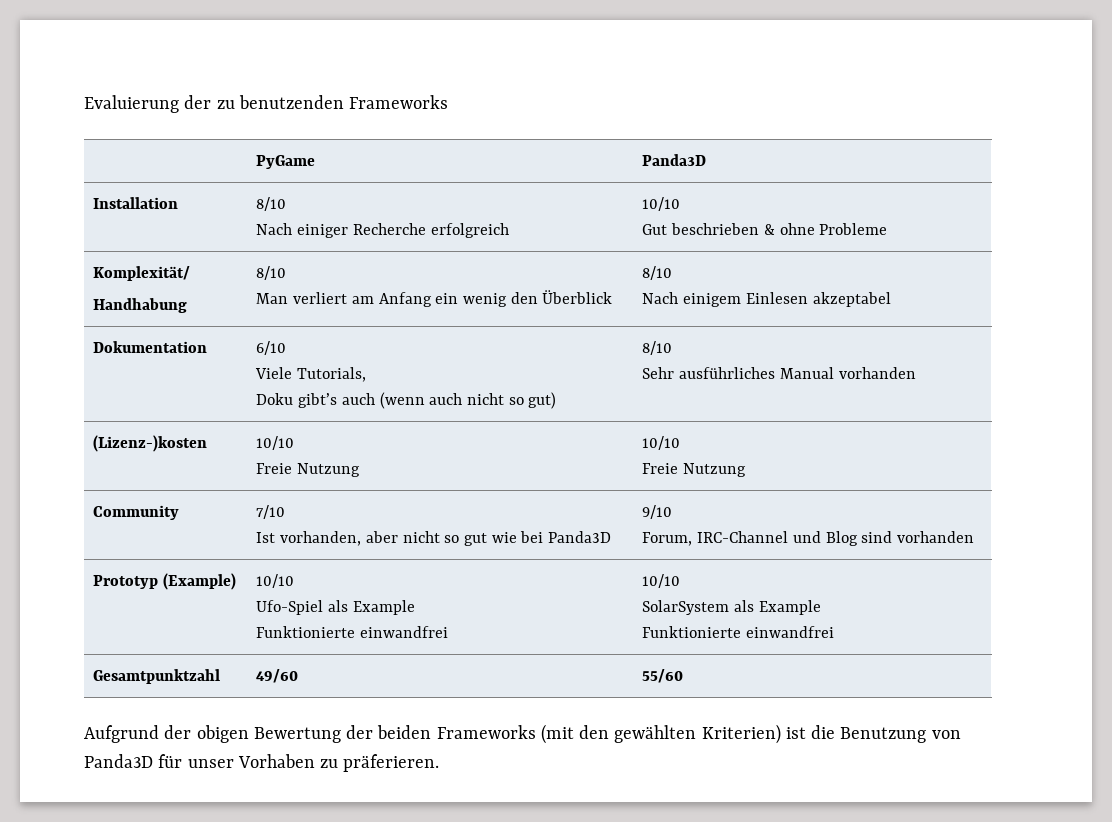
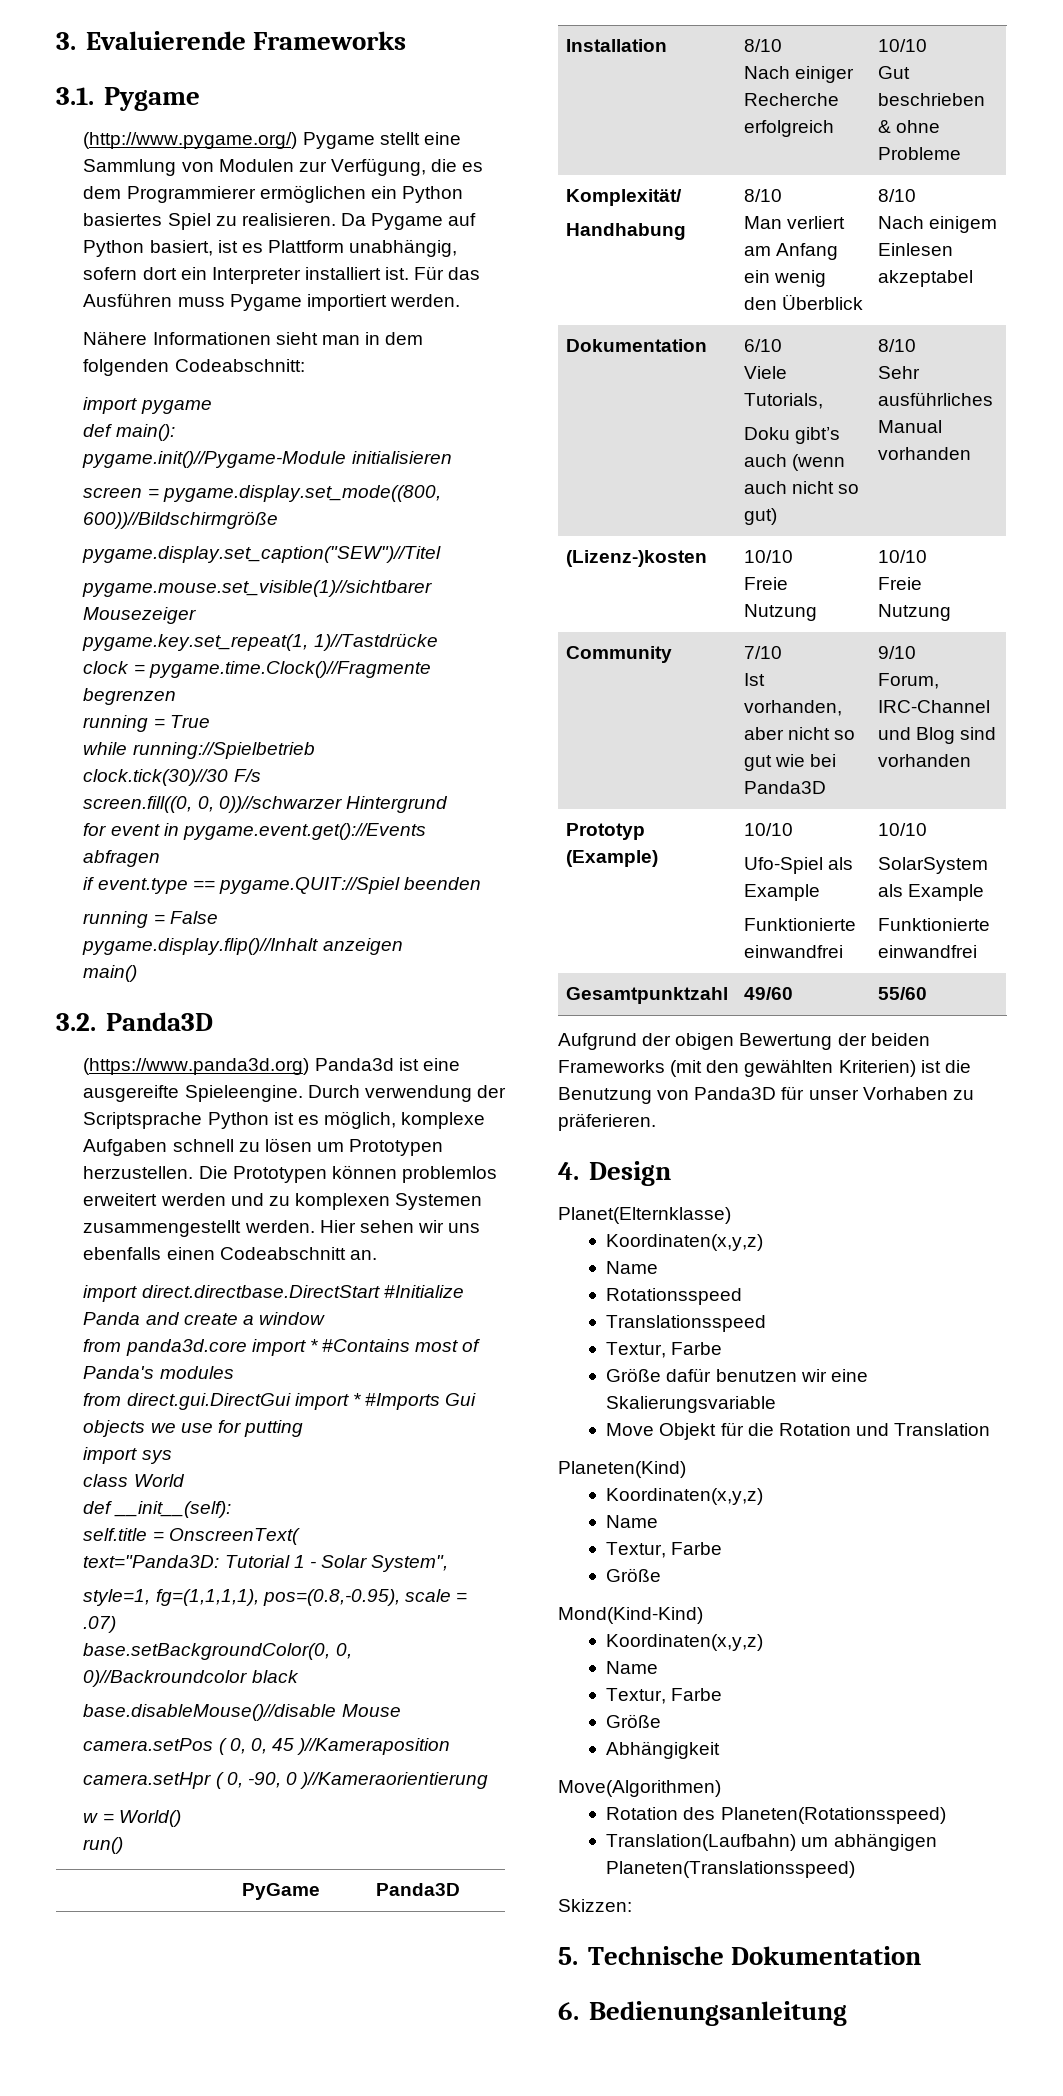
- Evaluierung der zu benutzenden Frameworks
+ 3. Evaluierende Frameworks
+ 3.1. Pygame
+ (http://www.pygame.org/) Pygame stellt eine Sammlung von Modulen zur Verfügung, die es dem Programmierer ermöglichen ein Python basiertes Spiel zu realisieren. Da Pygame auf Python basiert, ist es Plattform unabhängig, sofern dort ein Interpreter installiert ist. Für das Ausführen muss Pygame importiert werden.
+ Nähere Informationen sieht man in dem folgenden Codeabschnitt:
+ import pygame
+ def main():
+ pygame.init()//Pygame-Module initialisieren
+ screen = pygame.display.set_mode((800, 600))//Bildschirmgröße
+ pygame.display.set_caption("SEW")//Titel
+ pygame.mouse.set_visible(1)//sichtbarer Mousezeiger
+ pygame.key.set_repeat(1, 1)//Tastdrücke
+ clock = pygame.time.Clock()//Fragmente begrenzen
+ running = True
+ while running://Spielbetrieb
+ clock.tick(30)//30 F/s
+ screen.fill((0, 0, 0))//schwarzer Hintergrund
+ for event in pygame.event.get()://Events abfragen
+ if event.type == pygame.QUIT://Spiel beenden
+ running = False
+ pygame.display.flip()//Inhalt anzeigen
+ main()
+ 3.2. Panda3D
+ (https://www.panda3d.org) Panda3d ist eine ausgereifte Spieleengine. Durch verwendung der Scriptsprache Python ist es möglich, komplexe Aufgaben schnell zu lösen um Prototypen herzustellen. Die Prototypen können problemlos erweitert werden und zu komplexen Systemen zusammengestellt werden. Hier sehen wir uns ebenfalls einen Codeabschnitt an.
+ import direct.directbase.DirectStart #Initialize Panda and create a window
+ from panda3d.core import * #Contains most of Panda's modules
+ from direct.gui.DirectGui import * #Imports Gui objects we use for putting
+ import sys
+ class World
+ def __init__(self):
+ self.title = OnscreenText(
+ text="Panda3D: Tutorial 1 - Solar System",
+ style=1, fg=(1,1,1,1), pos=(0.8,-0.95), scale = .07)
+ base.setBackgroundColor(0, 0, 0)//Backroundcolor black
+ base.disableMouse()//disable Mouse
+ camera.setPos ( 0, 0, 45 )//Kameraposition
+ camera.setHpr ( 0, -90, 0 )//Kameraorientierung
+ w = World()
+ run()
+ 4. Design
+ Planet(Elternklasse)
+ Koordinaten(x,y,z)
+ Name
+ Rotationsspeed
+ Translationsspeed
+ Textur, Farbe
+ Größe dafür benutzen wir eine Skalierungsvariable
+ Move Objekt für die Rotation und Translation
+ Planeten(Kind)
+ Koordinaten(x,y,z)
+ Name
+ Textur, Farbe
+ Größe
+ Mond(Kind-Kind)
+ Koordinaten(x,y,z)
+ Name
+ Textur, Farbe
+ Größe
+ Abhängigkeit
+ Move(Algorithmen)
+ Rotation des Planeten(Rotationsspeed)
+ Translation(Laufbahn) um abhängigen Planeten(Translationsspeed)
+ Skizzen:
+ 5. Technische Dokumentation
+ 6. Bedienungsanleitung

